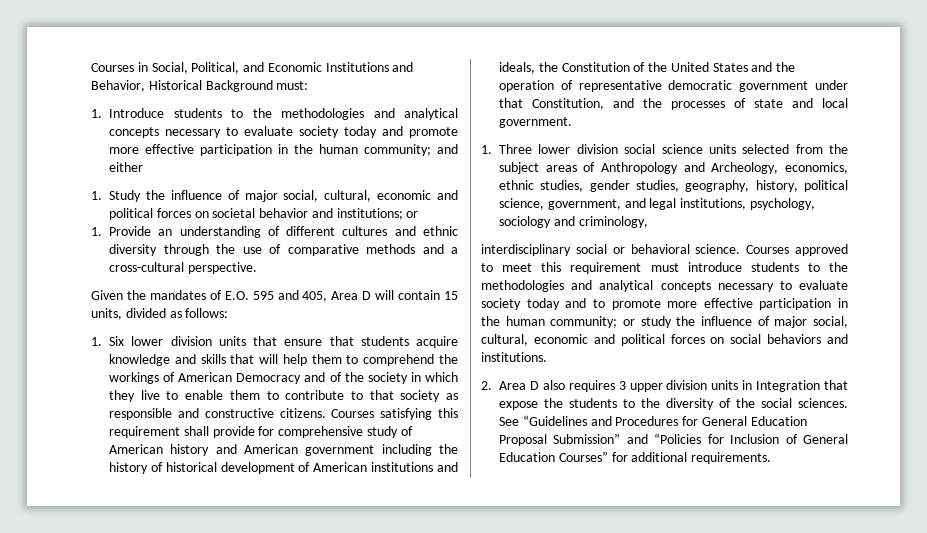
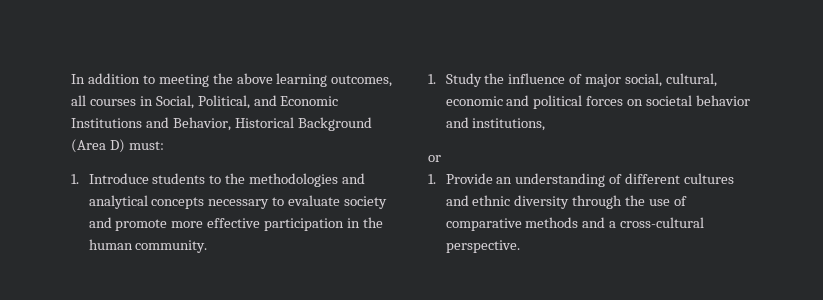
- Courses in Social, Political, and Economic Institutions and Behavior, Historical Background must:
+ In addition to meeting the above learning outcomes, all courses in Social, Political, and Economic Institutions and Behavior, Historical Background (Area D) must:
- 1. Introduce students to the methodologies and analytical concepts necessary to evaluate society today and promote more effective participation in the human community; and either
+ 1. Introduce students to the methodologies and analytical concepts necessary to evaluate society and promote more effective participation in the human community.
- 1. Study the influence of major social, cultural, economic and political forces on societal behavior and institutions; or
+ 1. Study the influence of major social, cultural, economic and political forces on societal behavior and institutions,
+ or
- Given the mandates of E.O. 595 and 405, Area D will contain 15 units, divided as follows:
- 1. Six lower division units that ensure that students acquire knowledge and skills that will help them to comprehend the workings of American Democracy and of the society in which they live to enable them to contribute to that society as responsible and constructive citizens. Courses satisfying this requirement shall provide for comprehensive study of American history and American government including the history of historical development of American institutions and ideals, the Constitution of the United States and the operation of representative democratic government under that Constitution, and the processes of state and local government.
- 1. Three lower division social science units selected from the subject areas of Anthropology and Archeology, economics, ethnic studies, gender studies, geography, history, political science, government, and legal institutions, psychology, sociology and criminology,
- interdisciplinary social or behavioral science. Courses approved to meet this requirement must introduce students to the methodologies and analytical concepts necessary to evaluate society today and to promote more effective participation in the human community; or study the influence of major social, cultural, economic and political forces on social behaviors and institutions.
- 2. Area D also requires 3 upper division units in Integration that expose the students to the diversity of the social sciences. See “Guidelines and Procedures for General Education Proposal Submission” and “Policies for Inclusion of General Education Courses” for additional requirements.

